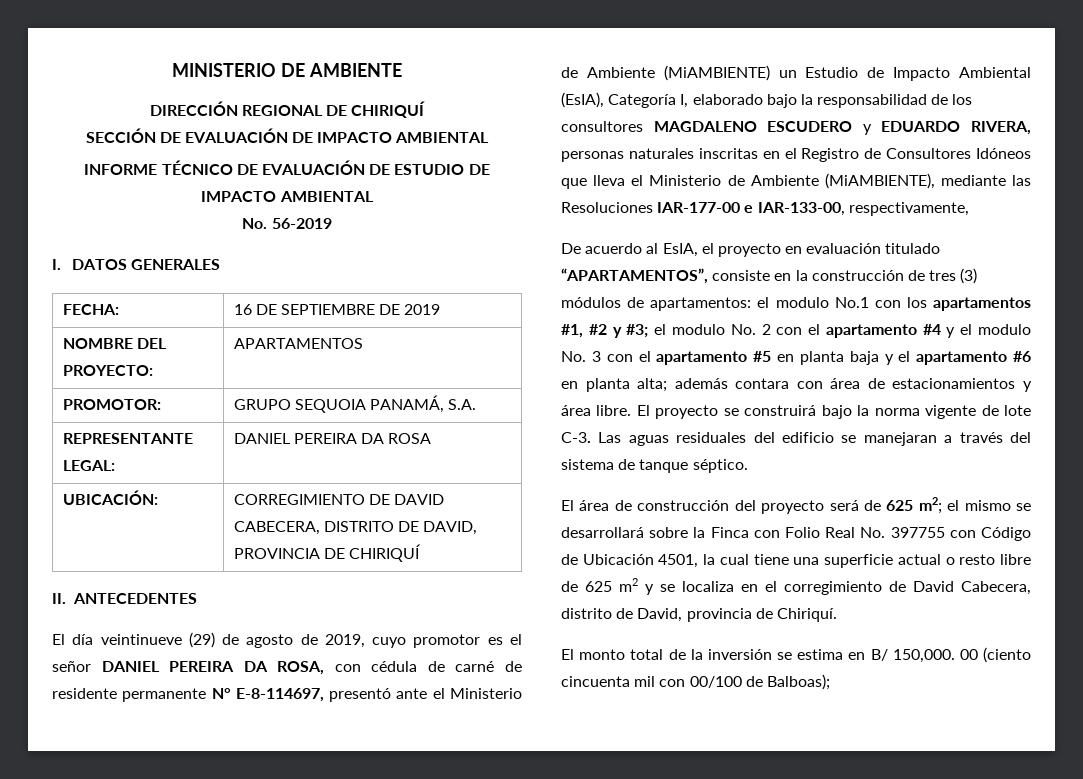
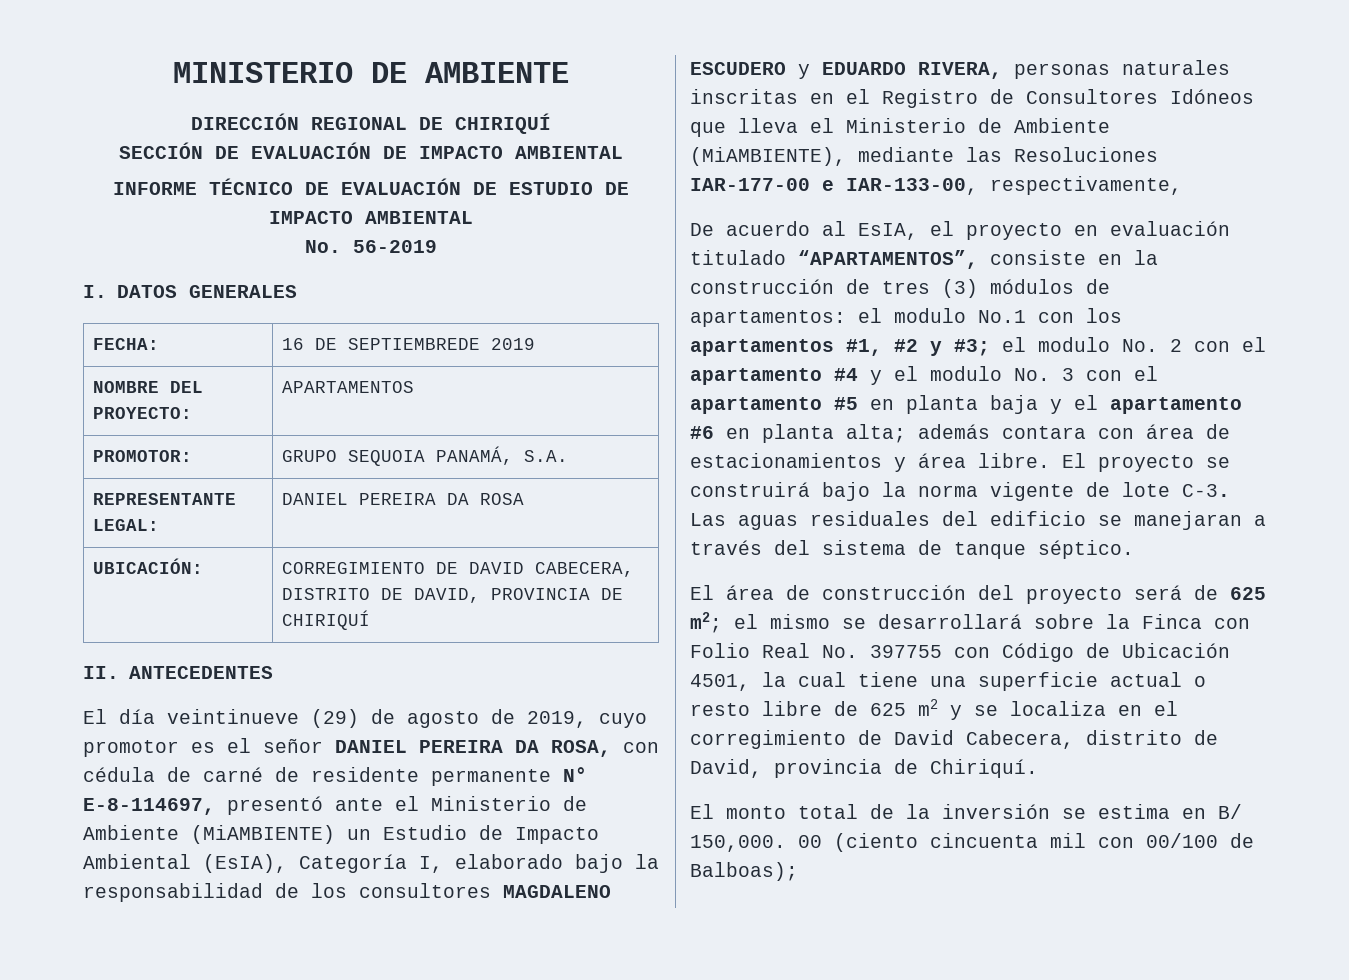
- FECHA: | 16 DE SEPTIEMBRE DE 2019
+ FECHA: | 16 DE SEPTIEMBREDE 2019

